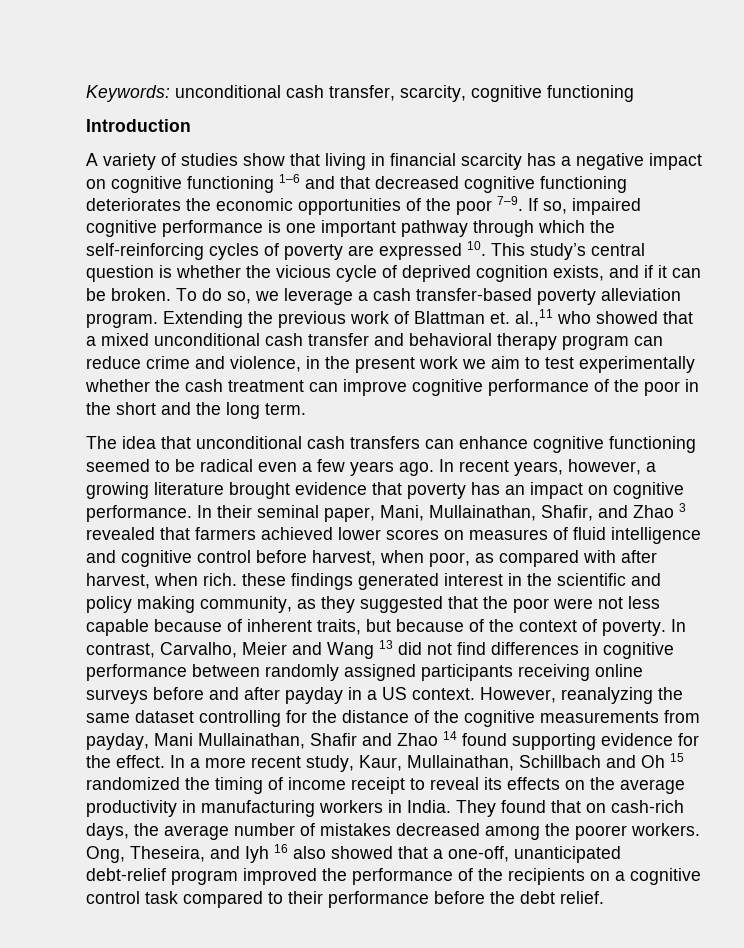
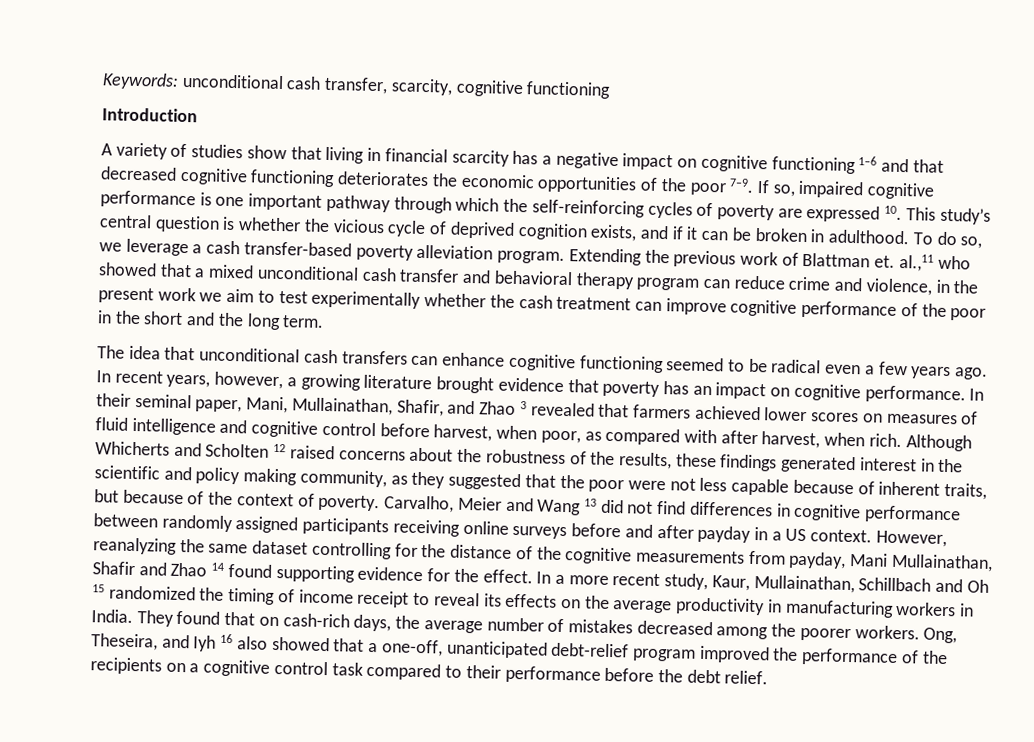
- If so, impaired cognitive performance is one important pathway through which the self-reinforcing cycles of poverty are expressed 10. This study’s central question is whether the vicious cycle of deprived cognition exists, and if it can be broken.
+ If so, impaired cognitive performance is one important pathway through which the self-reinforcing cycles of poverty are expressed 10. This study’s central question is whether the vicious cycle of deprived cognition exists, and if it can be broken in adulthood.
- In their seminal paper, Mani, Mullainathan, Shafir, and Zhao 3 revealed that farmers achieved lower scores on measures of fluid intelligence and cognitive control before harvest, when poor, as compared with after harvest, when rich. these findings generated interest in the scientific and policy making community, as they suggested that the poor were not less capable because of inherent traits, but because of the context of poverty.
+ In their seminal paper, Mani, Mullainathan, Shafir, and Zhao 3 revealed that farmers achieved lower scores on measures of fluid intelligence and cognitive control before harvest, when poor, as compared with after harvest, when rich. Although Whicherts and Scholten 12 raised concerns about the robustness of the results, these findings generated interest in the scientific and policy making community, as they suggested that the poor were not less capable because of inherent traits, but because of the context of poverty.
- In contrast, Carvalho, Meier and Wang 13 did not find differences in cognitive performance between randomly assigned participants receiving online surveys before and after payday in a US context.
+ Carvalho, Meier and Wang 13 did not find differences in cognitive performance between randomly assigned participants receiving online surveys before and after payday in a US context.

